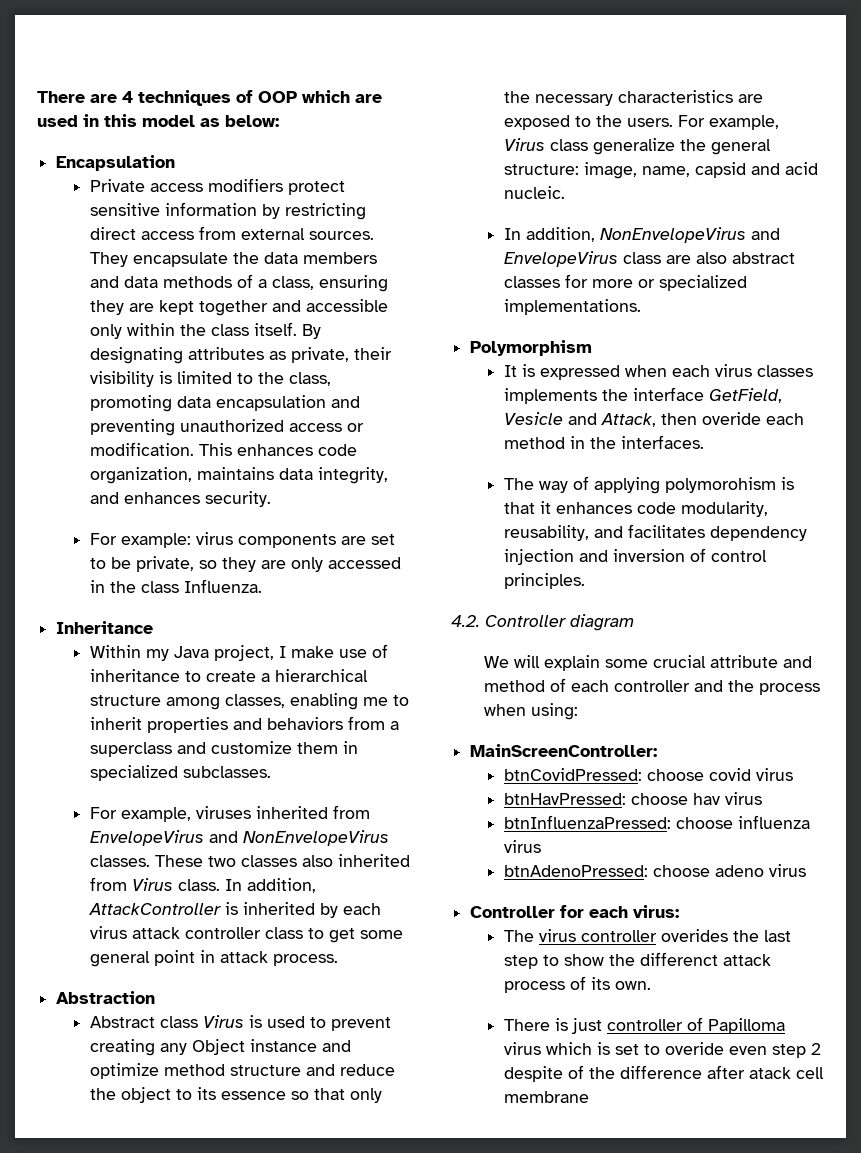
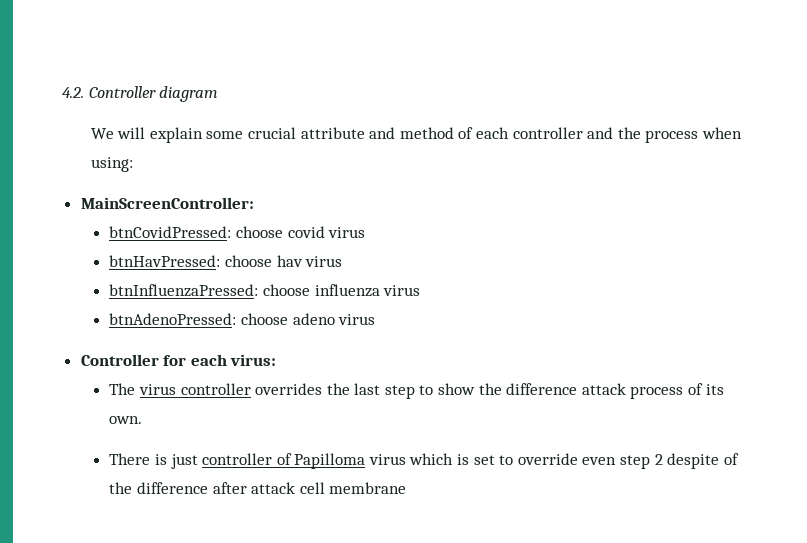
- There are 4 techniques of OOP which are used in this model as below:
- Encapsulation
- Private access modifiers protect sensitive information by restricting direct access from external sources. They encapsulate the data members and data methods of a class, ensuring they are kept together and accessible only within the class itself. By designating attributes as private, their visibility is limited to the class, promoting data encapsulation and preventing unauthorized access or modification. This enhances code organization, maintains data integrity, and enhances security.
- For example: virus components are set to be private, so they are only accessed in the class Influenza.
- Inheritance
- Within my Java project, I make use of inheritance to create a hierarchical structure among classes, enabling me to inherit properties and behaviors from a superclass and customize them in specialized subclasses.
- For example, viruses inherited from EnvelopeVirus and NonEnvelopeVirus classes. These two classes also inherited from Virus class. In addition, AttackController is inherited by each virus attack controller class to get some general point in attack process.
- Abstraction
- Abstract class Virus is used to prevent creating any Object instance and optimize method structure and reduce the object to its essence so that only the necessary characteristics are exposed to the users. For example, Virus class generalize the general structure: image, name, capsid and acid nucleic.
- In addition, NonEnvelopeVirus and EnvelopeVirus class are also abstract classes for more or specialized implementations.
- Polymorphism
- It is expressed when each virus classes implements the interface GetField, Vesicle and Attack, then overide each method in the interfaces.
- The way of applying polymorohism is that it enhances code modularity, reusability, and facilitates dependency injection and inversion of control principles.
- The virus controller overides the last step to show the differenct attack process of its own.
+ The virus controller overrides the last step to show the difference attack process of its own.
- There is just controller of Papilloma virus which is set to overide even step 2 despite of the difference after atack cell membrane
+ There is just controller of Papilloma virus which is set to override even step 2 despite of the difference after attack cell membrane

